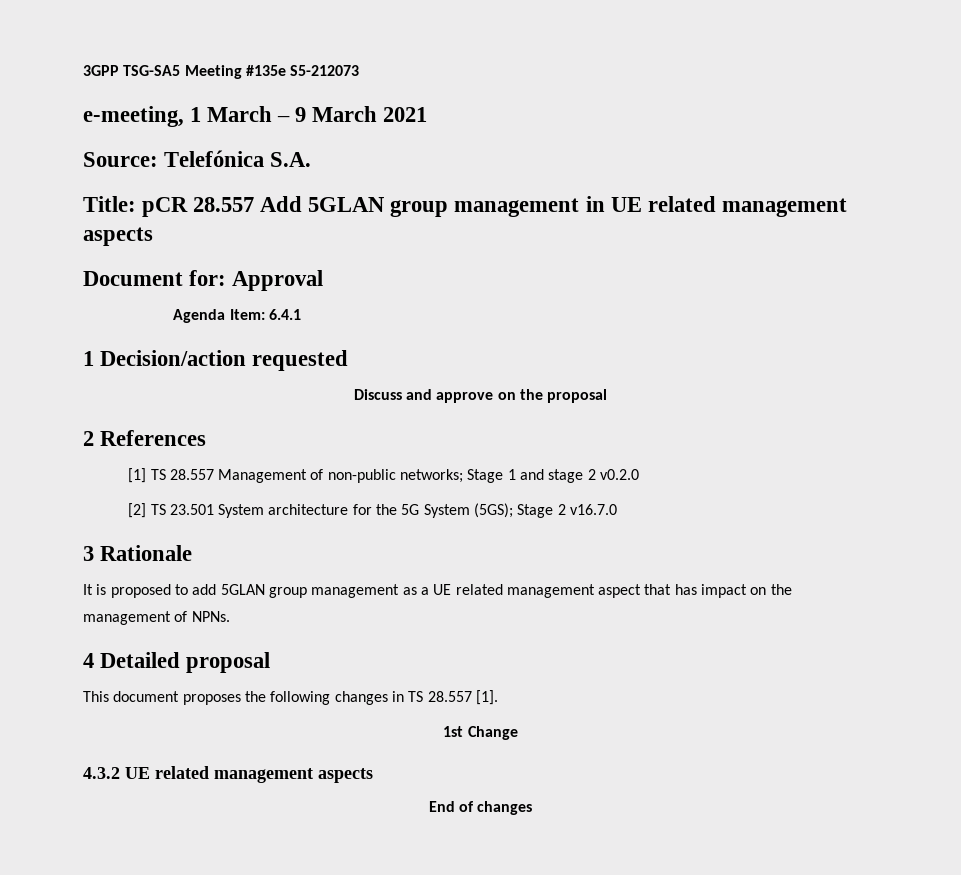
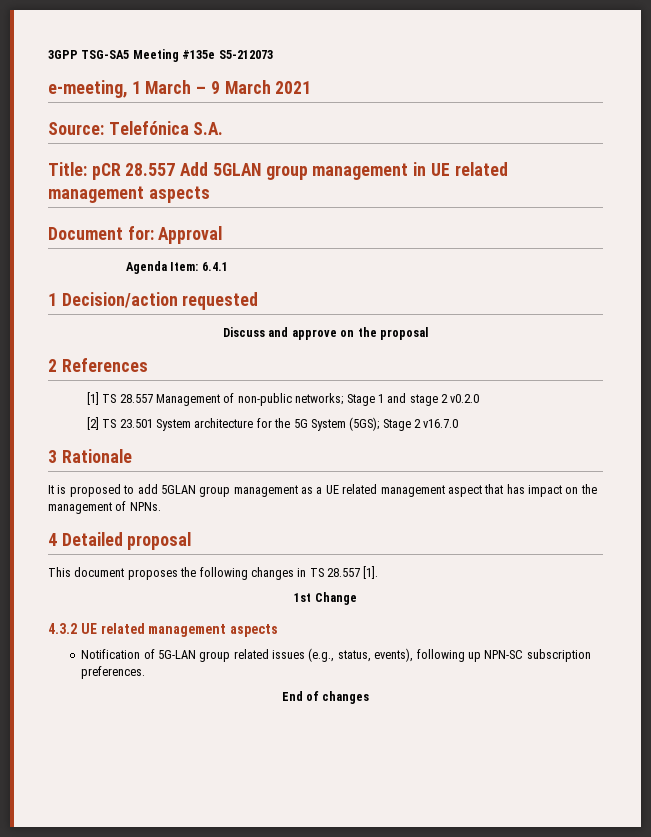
+ Notification of 5G-LAN group related issues (e.g., status, events), following up NPN-SC subscription preferences.

